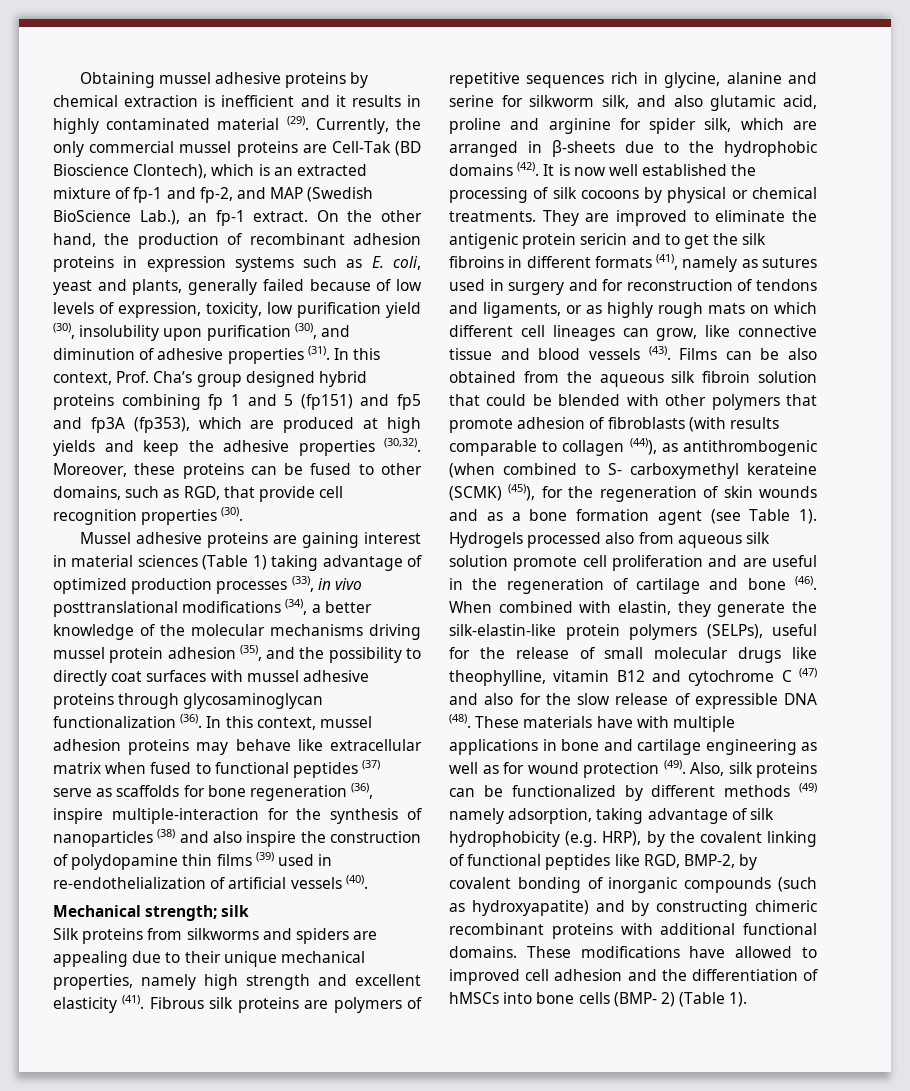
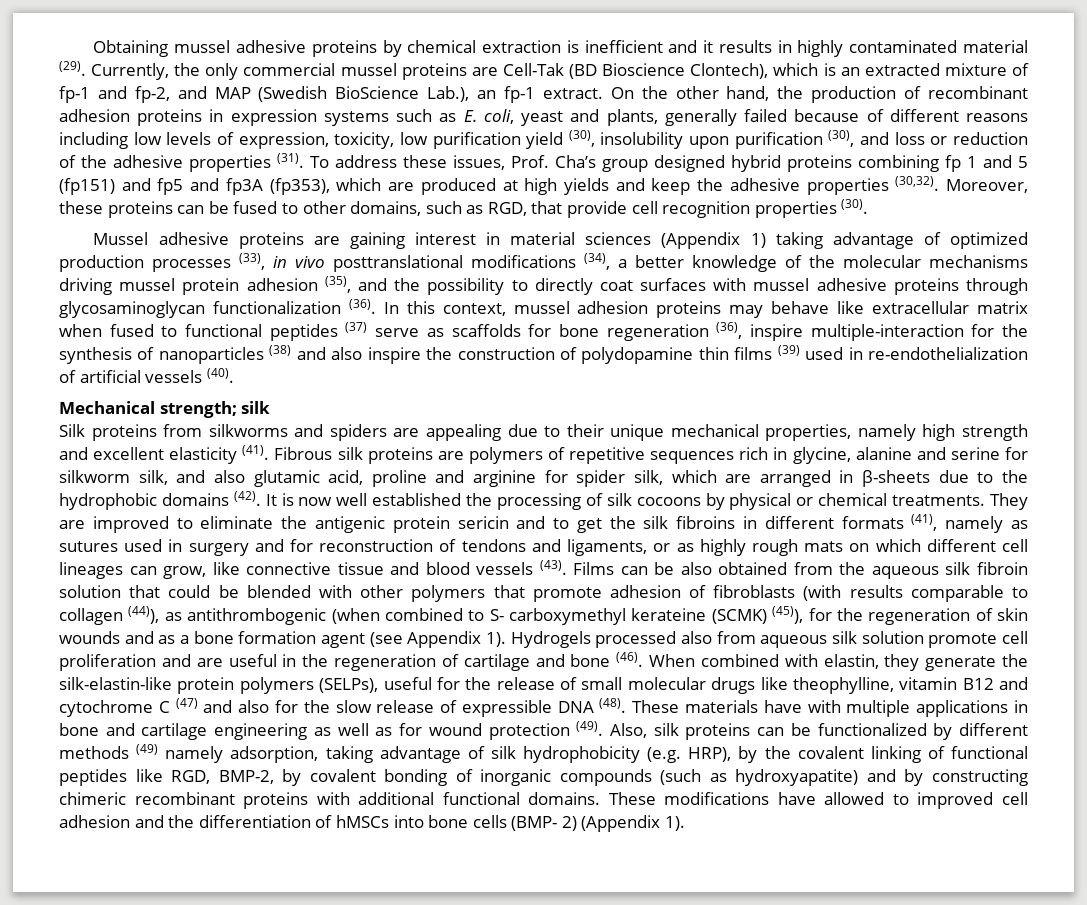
- On the other hand, the production of recombinant adhesion proteins in expression systems such as E. coli, yeast and plants, generally failed because of low levels of expression, toxicity, low purification yield (30), insolubility upon purification (30), and diminution of adhesive properties (31). In this context, Prof. Cha’s group designed hybrid proteins combining fp 1 and 5 (fp151) and fp5 and fp3A (fp353), which are produced at high yields and keep the adhesive properties (30,32).
+ On the other hand, the production of recombinant adhesion proteins in expression systems such as E. coli, yeast and plants, generally failed because of different reasons including low levels of expression, toxicity, low purification yield (30), insolubility upon purification (30), and loss or reduction of the adhesive properties (31). To address these issues, Prof. Cha’s group designed hybrid proteins combining fp 1 and 5 (fp151) and fp5 and fp3A (fp353), which are produced at high yields and keep the adhesive properties (30,32).
- Mussel adhesive proteins are gaining interest in material sciences (Table 1) taking advantage of optimized production processes (33), in vivo posttranslational modifications (34), a better knowledge of the molecular mechanisms driving mussel protein adhesion (35), and the possibility to directly coat surfaces with mussel adhesive proteins through glycosaminoglycan functionalization (36).
+ Mussel adhesive proteins are gaining interest in material sciences (Appendix 1) taking advantage of optimized production processes (33), in vivo posttranslational modifications (34), a better knowledge of the molecular mechanisms driving mussel protein adhesion (35), and the possibility to directly coat surfaces with mussel adhesive proteins through glycosaminoglycan functionalization (36).
- Films can be also obtained from the aqueous silk fibroin solution that could be blended with other polymers that promote adhesion of fibroblasts (with results comparable to collagen (44)), as antithrombogenic (when combined to S- carboxymethyl kerateine (SCMK) (45)), for the regeneration of skin wounds and as a bone formation agent (see Table 1).
+ Films can be also obtained from the aqueous silk fibroin solution that could be blended with other polymers that promote adhesion of fibroblasts (with results comparable to collagen (44)), as antithrombogenic (when combined to S- carboxymethyl kerateine (SCMK) (45)), for the regeneration of skin wounds and as a bone formation agent (see Appendix 1).
- These modifications have allowed to improved cell adhesion and the differentiation of hMSCs into bone cells (BMP- 2) (Table 1).
+ These modifications have allowed to improved cell adhesion and the differentiation of hMSCs into bone cells (BMP- 2) (Appendix 1).

